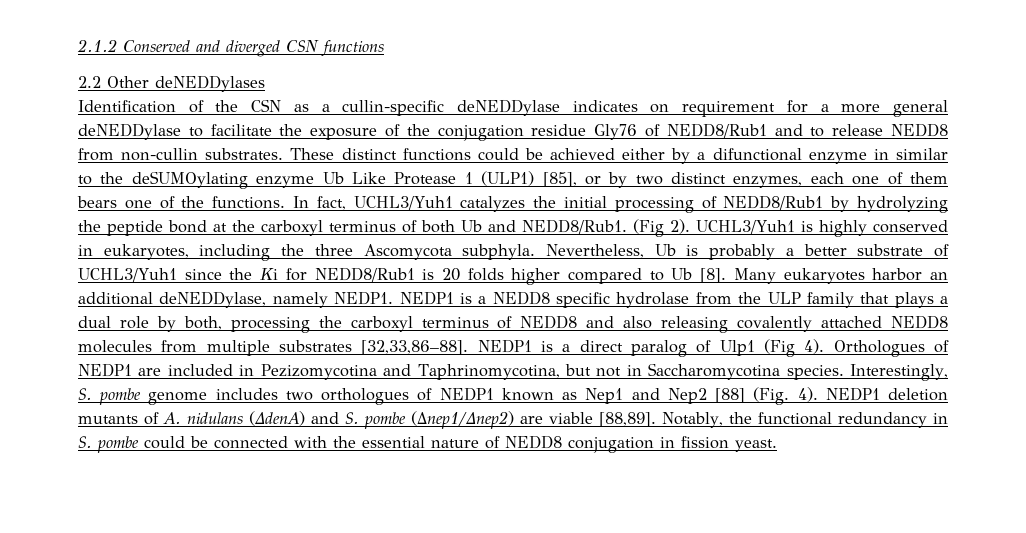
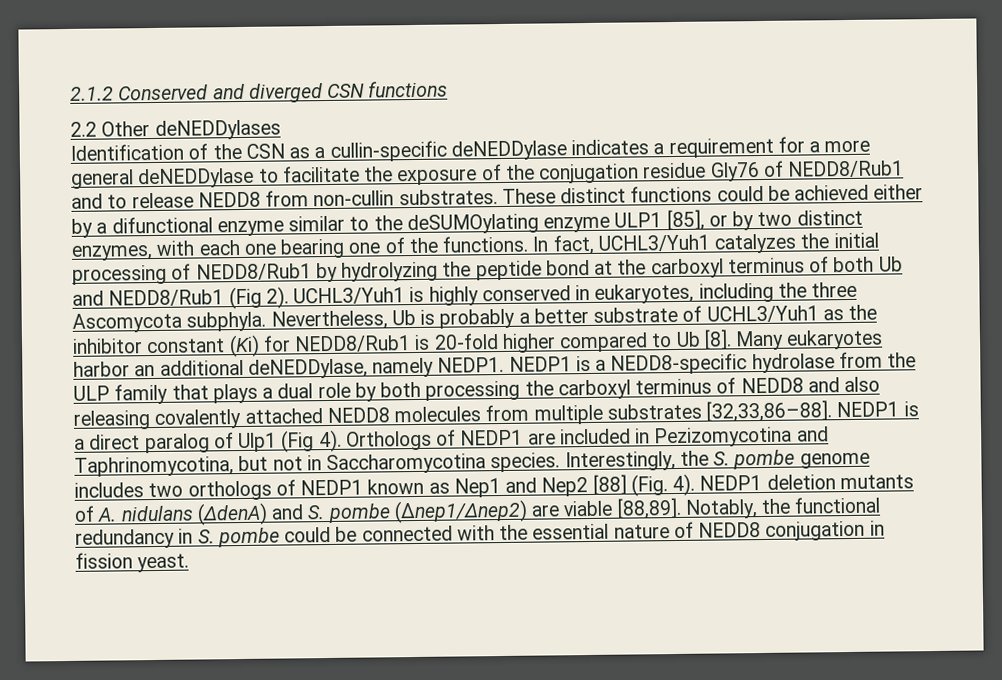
- Identification of the CSN as a cullin-specific deNEDDylase indicates on requirement for a more general deNEDDylase to facilitate the exposure of the conjugation residue Gly76 of NEDD8/Rub1 and to release NEDD8 from non-cullin substrates.
+ Identification of the CSN as a cullin-specific deNEDDylase indicates a requirement for a more general deNEDDylase to facilitate the exposure of the conjugation residue Gly76 of NEDD8/Rub1 and to release NEDD8 from non-cullin substrates.
- These distinct functions could be achieved either by a difunctional enzyme in similar to the deSUMOylating enzyme Ub Like Protease 1 (ULP1) [85], or by two distinct enzymes, each one of them bears one of the functions.
+ These distinct functions could be achieved either by a difunctional enzyme similar to the deSUMOylating enzyme ULP1 [85], or by two distinct enzymes, with each one bearing one of the functions.
- In fact, UCHL3/Yuh1 catalyzes the initial processing of NEDD8/Rub1 by hydrolyzing the peptide bond at the carboxyl terminus of both Ub and NEDD8/Rub1. (Fig 2).
+ In fact, UCHL3/Yuh1 catalyzes the initial processing of NEDD8/Rub1 by hydrolyzing the peptide bond at the carboxyl terminus of both Ub and NEDD8/Rub1 (Fig 2).
- Nevertheless, Ub is probably a better substrate of UCHL3/Yuh1 since the Ki for NEDD8/Rub1 is 20 folds higher compared to Ub [8].
+ Nevertheless, Ub is probably a better substrate of UCHL3/Yuh1 as the inhibitor constant (Ki) for NEDD8/Rub1 is 20-fold higher compared to Ub [8].
- NEDP1 is a NEDD8 specific hydrolase from the ULP family that plays a dual role by both, processing the carboxyl terminus of NEDD8 and also releasing covalently attached NEDD8 molecules from multiple substrates [32,33,86–88].
+ NEDP1 is a NEDD8-specific hydrolase from the ULP family that plays a dual role by both processing the carboxyl terminus of NEDD8 and also releasing covalently attached NEDD8 molecules from multiple substrates [32,33,86–88].
- Orthologues of NEDP1 are included in Pezizomycotina and Taphrinomycotina, but not in Saccharomycotina species.
+ Orthologs of NEDP1 are included in Pezizomycotina and Taphrinomycotina, but not in Saccharomycotina species.
- Interestingly, S. pombe genome includes two orthologues of NEDP1 known as Nep1 and Nep2 [88] (Fig. 4).
+ Interestingly, the S. pombe genome includes two orthologs of NEDP1 known as Nep1 and Nep2 [88] (Fig. 4).

